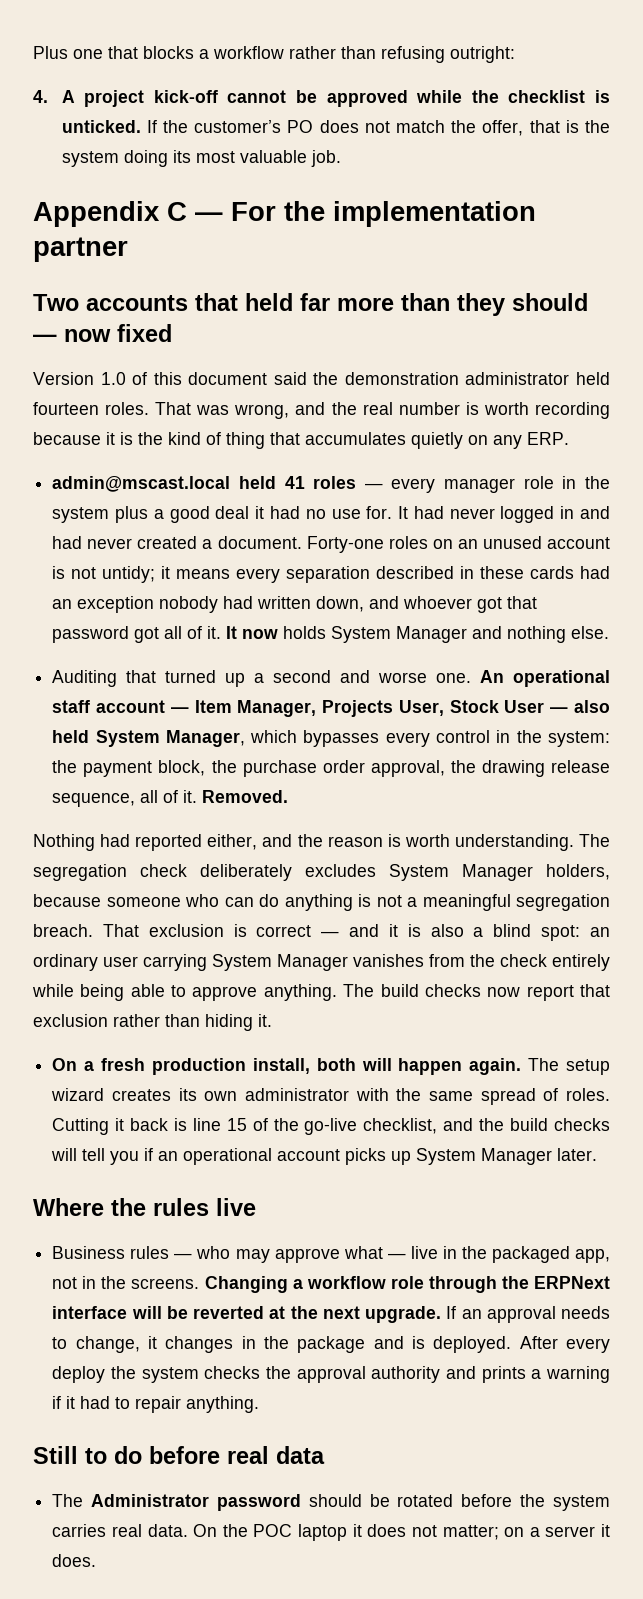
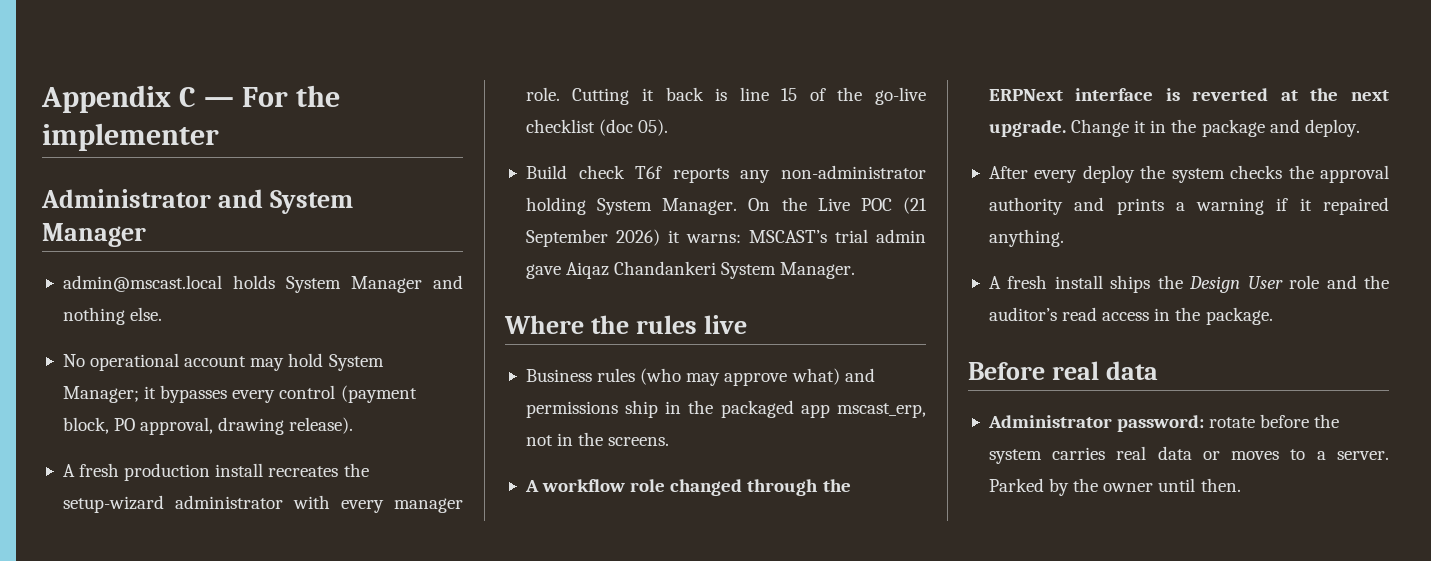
- Plus one that blocks a workflow rather than refusing outright:
- 4. A project kick-off cannot be approved while the checklist is unticked. If the customer’s PO does not match the offer, that is the system doing its most valuable job.
- Appendix C — For the implementation partner
- Two accounts that held far more than they should — now fixed
- Version 1.0 of this document said the demonstration administrator held fourteen roles. That was wrong, and the real number is worth recording because it is the kind of thing that accumulates quietly on any ERP.
- admin@mscast.local held 41 roles — every manager role in the system plus a good deal it had no use for. It had never logged in and had never created a document. Forty-one roles on an unused account is not untidy; it means every separation described in these cards had an exception nobody had written down, and whoever got that password got all of it. It now holds System Manager and nothing else.
+ Appendix C — For the implementer
+ Administrator and System Manager
+ admin@mscast.local holds System Manager and nothing else.
- Auditing that turned up a second and worse one. An operational staff account — Item Manager, Projects User, Stock User — also held System Manager, which bypasses every control in the system: the payment block, the purchase order approval, the drawing release sequence, all of it. Removed.
- Nothing had reported either, and the reason is worth understanding. The segregation check deliberately excludes System Manager holders, because someone who can do anything is not a meaningful segregation breach. That exclusion is correct — and it is also a blind spot: an ordinary user carrying System Manager vanishes from the check entirely while being able to approve anything. The build checks now report that exclusion rather than hiding it.
- On a fresh production install, both will happen again. The setup wizard creates its own administrator with the same spread of roles.
+ No operational account may hold System Manager; it bypasses every control (payment block, PO approval, drawing release).
+ A fresh production install recreates the setup-wizard administrator with every manager role.
- Cutting it back is line 15 of the go-live checklist, and the build checks will tell you if an operational account picks up System Manager later.
+ Cutting it back is line 15 of the go-live checklist (doc 05).
+ Build check T6f reports any non-administrator holding System Manager. On the Live POC (21 September 2026) it warns: MSCAST’s trial admin gave Aiqaz Chandankeri System Manager.
- Business rules — who may approve what — live in the packaged app, not in the screens. Changing a workflow role through the ERPNext interface will be reverted at the next upgrade.
+ Business rules (who may approve what) and permissions ship in the packaged app mscast_erp, not in the screens.
+ A workflow role changed through the ERPNext interface is reverted at the next upgrade.
- If an approval needs to change, it changes in the package and is deployed. After every deploy the system checks the approval authority and prints a warning if it had to repair anything.
- Still to do before real data
- The Administrator password should be rotated before the system carries real data. On the POC laptop it does not matter; on a server it does.
+ Change it in the package and deploy.
+ After every deploy the system checks the approval authority and prints a warning if it repaired anything.
+ A fresh install ships the Design User role and the auditor’s read access in the package.
+ Before real data
+ Administrator password: rotate before the system carries real data or moves to a server. Parked by the owner until then.

